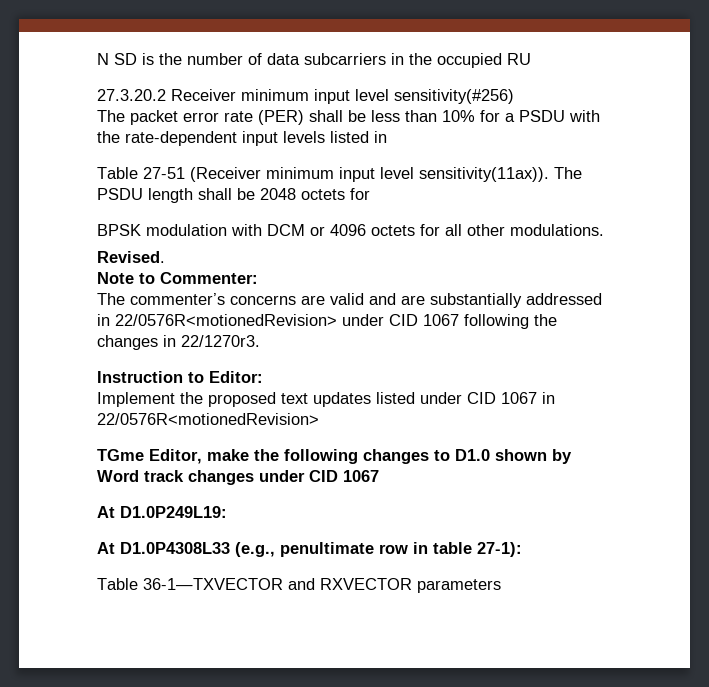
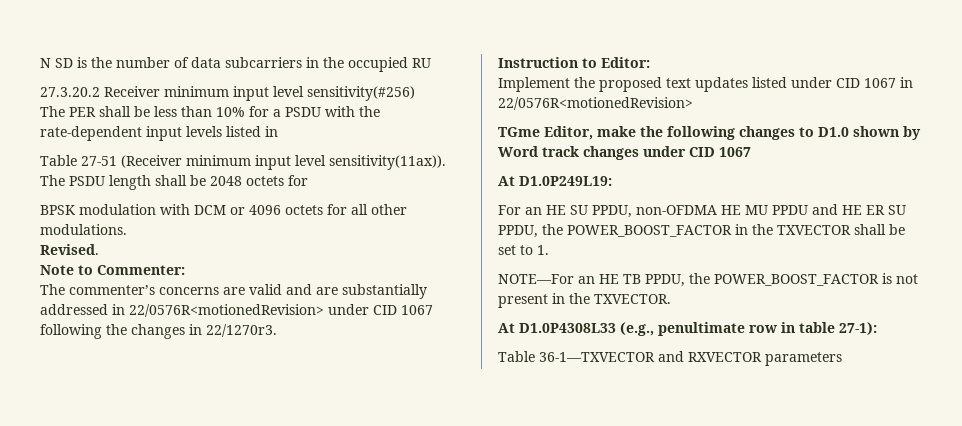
- The packet error rate (PER) shall be less than 10% for a PSDU with the rate-dependent input levels listed in
+ The PER shall be less than 10% for a PSDU with the rate-dependent input levels listed in
+ For an HE SU PPDU, non-OFDMA HE MU PPDU and HE ER SU PPDU, the POWER_BOOST_FACTOR in the TXVECTOR shall be set to 1.
+ NOTE—For an HE TB PPDU, the POWER_BOOST_FACTOR is not present in the TXVECTOR.

